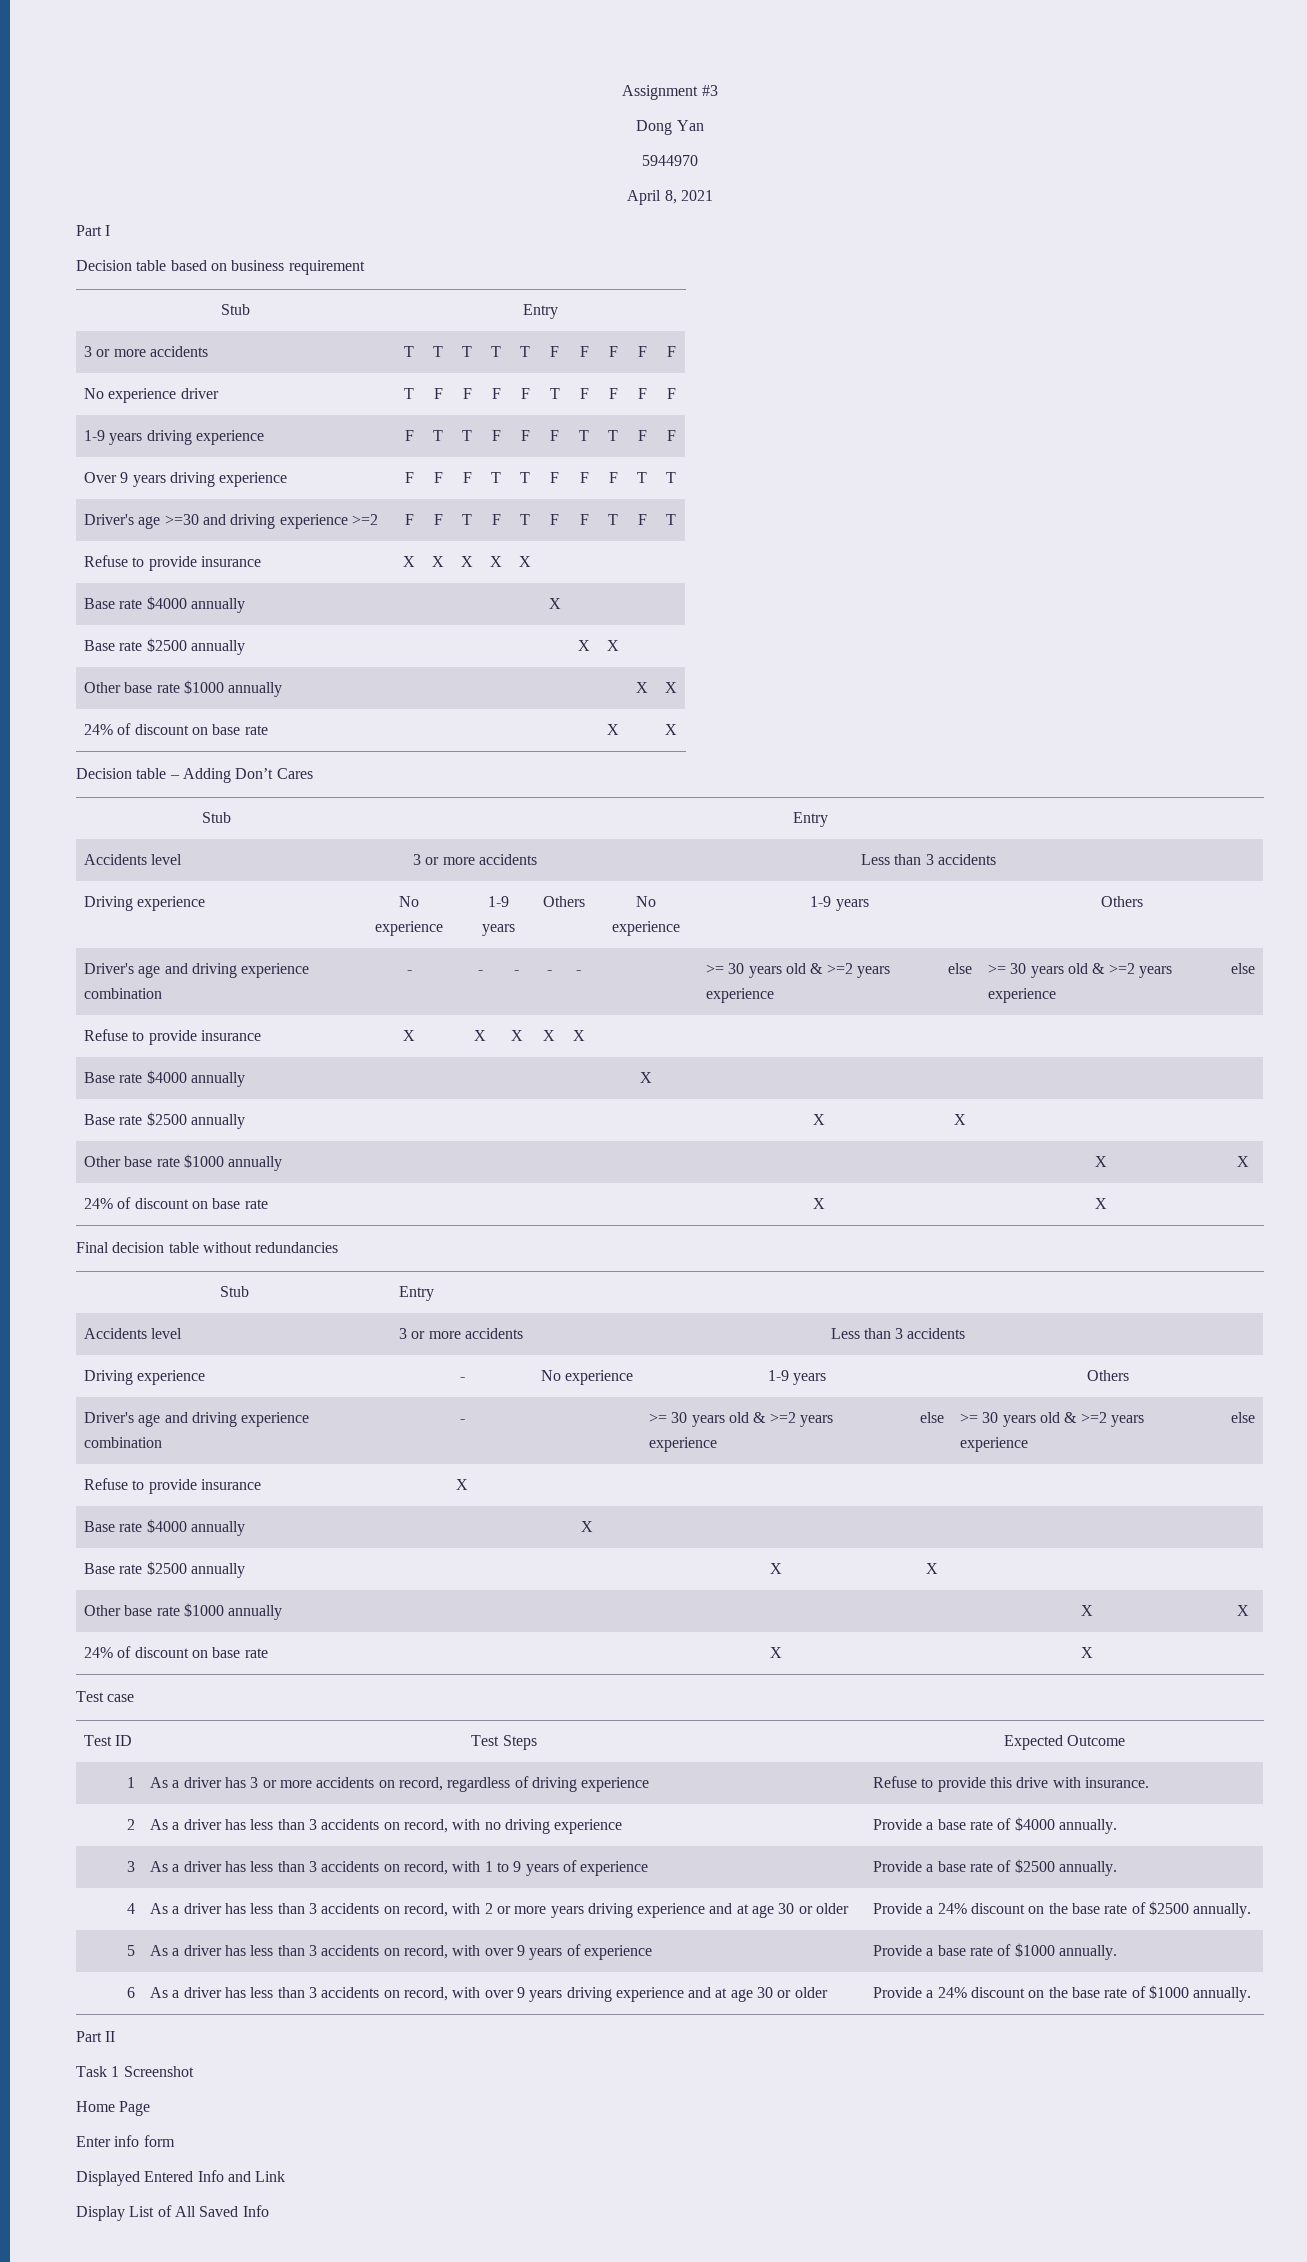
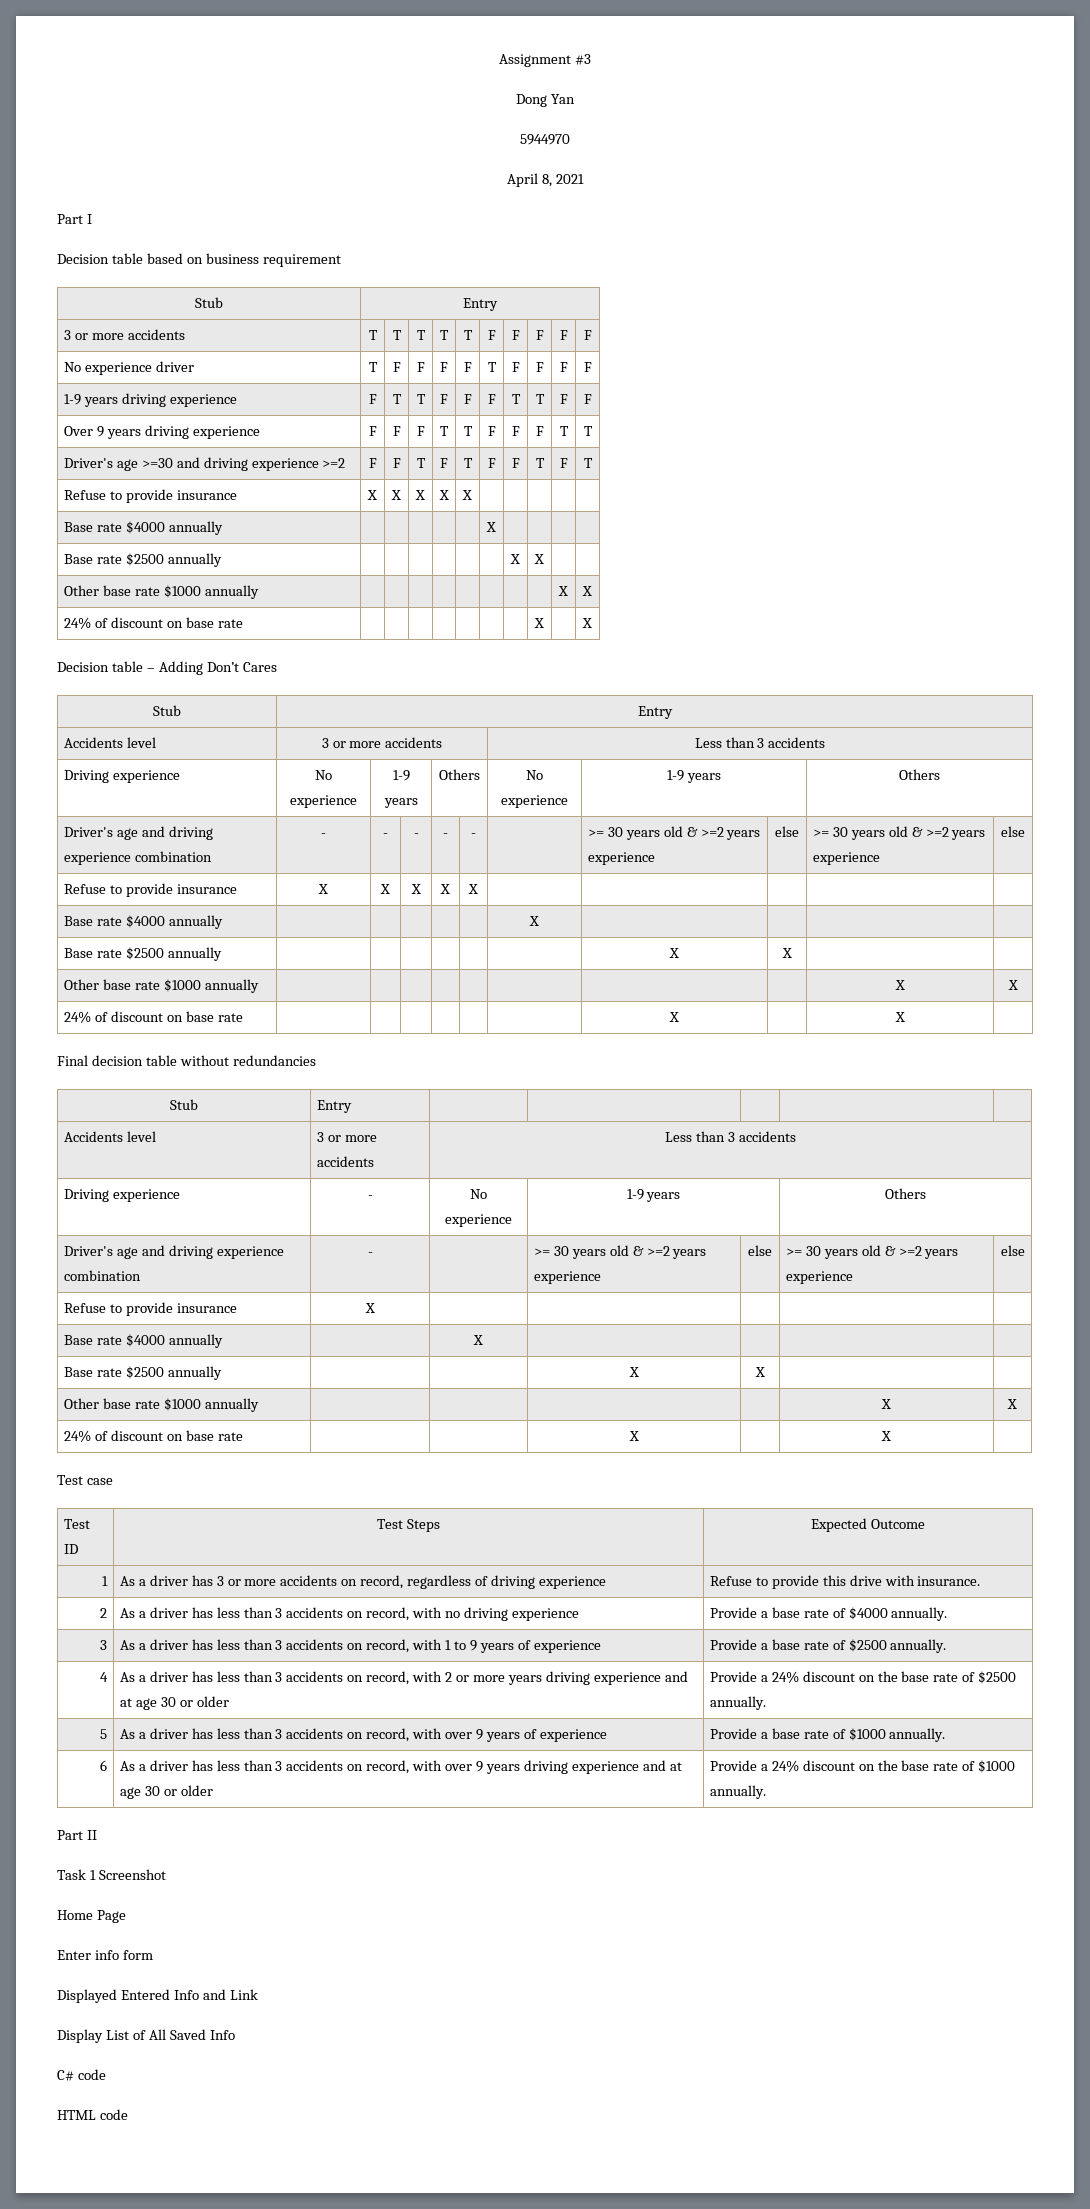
+ C# code
+ HTML code

